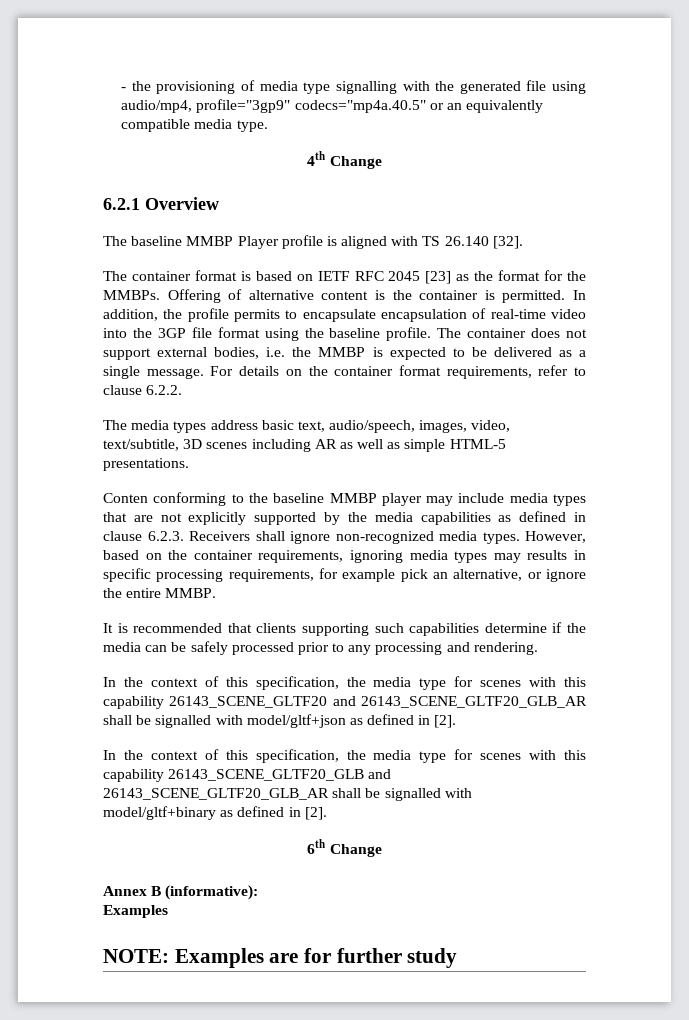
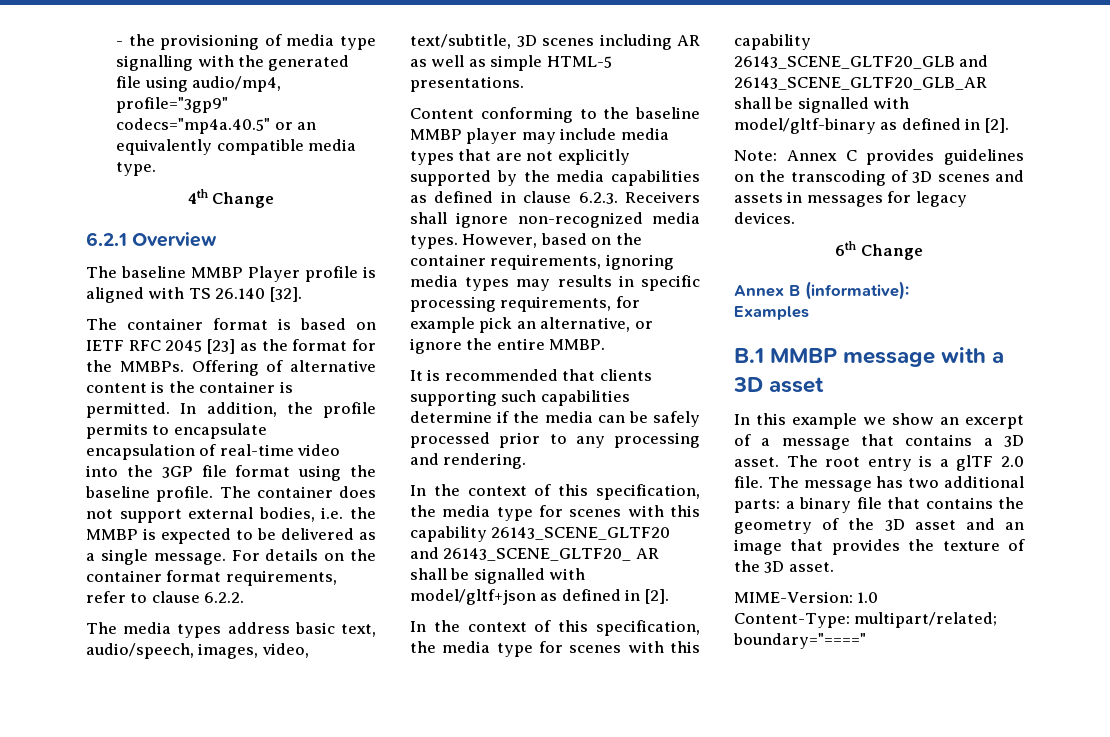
- Conten conforming to the baseline MMBP player may include media types that are not explicitly supported by the media capabilities as defined in clause 6.2.3. Receivers shall ignore non-recognized media types.
+ Content conforming to the baseline MMBP player may include media types that are not explicitly supported by the media capabilities as defined in clause 6.2.3. Receivers shall ignore non-recognized media types.
- In the context of this specification, the media type for scenes with this capability 26143_SCENE_GLTF20 and 26143_SCENE_GLTF20_GLB_AR shall be signalled with model/gltf+json as defined in [2].
+ In the context of this specification, the media type for scenes with this capability 26143_SCENE_GLTF20 and 26143_SCENE_GLTF20_ AR shall be signalled with model/gltf+json as defined in [2].
- In the context of this specification, the media type for scenes with this capability 26143_SCENE_GLTF20_GLB and 26143_SCENE_GLTF20_GLB_AR shall be signalled with model/gltf+binary as defined in [2].
+ In the context of this specification, the media type for scenes with this capability 26143_SCENE_GLTF20_GLB and 26143_SCENE_GLTF20_GLB_AR shall be signalled with model/gltf-binary as defined in [2].
+ Note: Annex C provides guidelines on the transcoding of 3D scenes and assets in messages for legacy devices.
- NOTE: Examples are for further study
+ B.1 MMBP message with a 3D asset
+ In this example we show an excerpt of a message that contains a 3D asset. The root entry is a glTF 2.0 file. The message has two additional parts: a binary file that contains the geometry of the 3D asset and an image that provides the texture of the 3D asset.
+ MIME-Version: 1.0
+ Content-Type: multipart/related; boundary="===="

